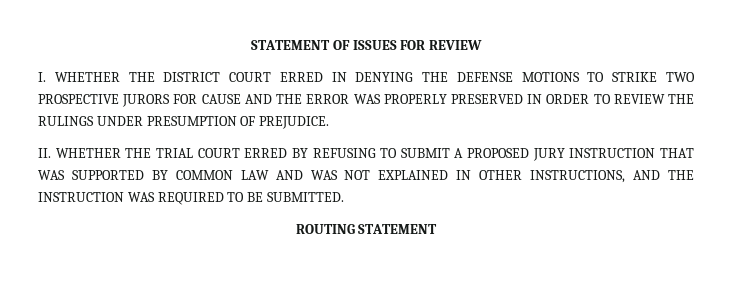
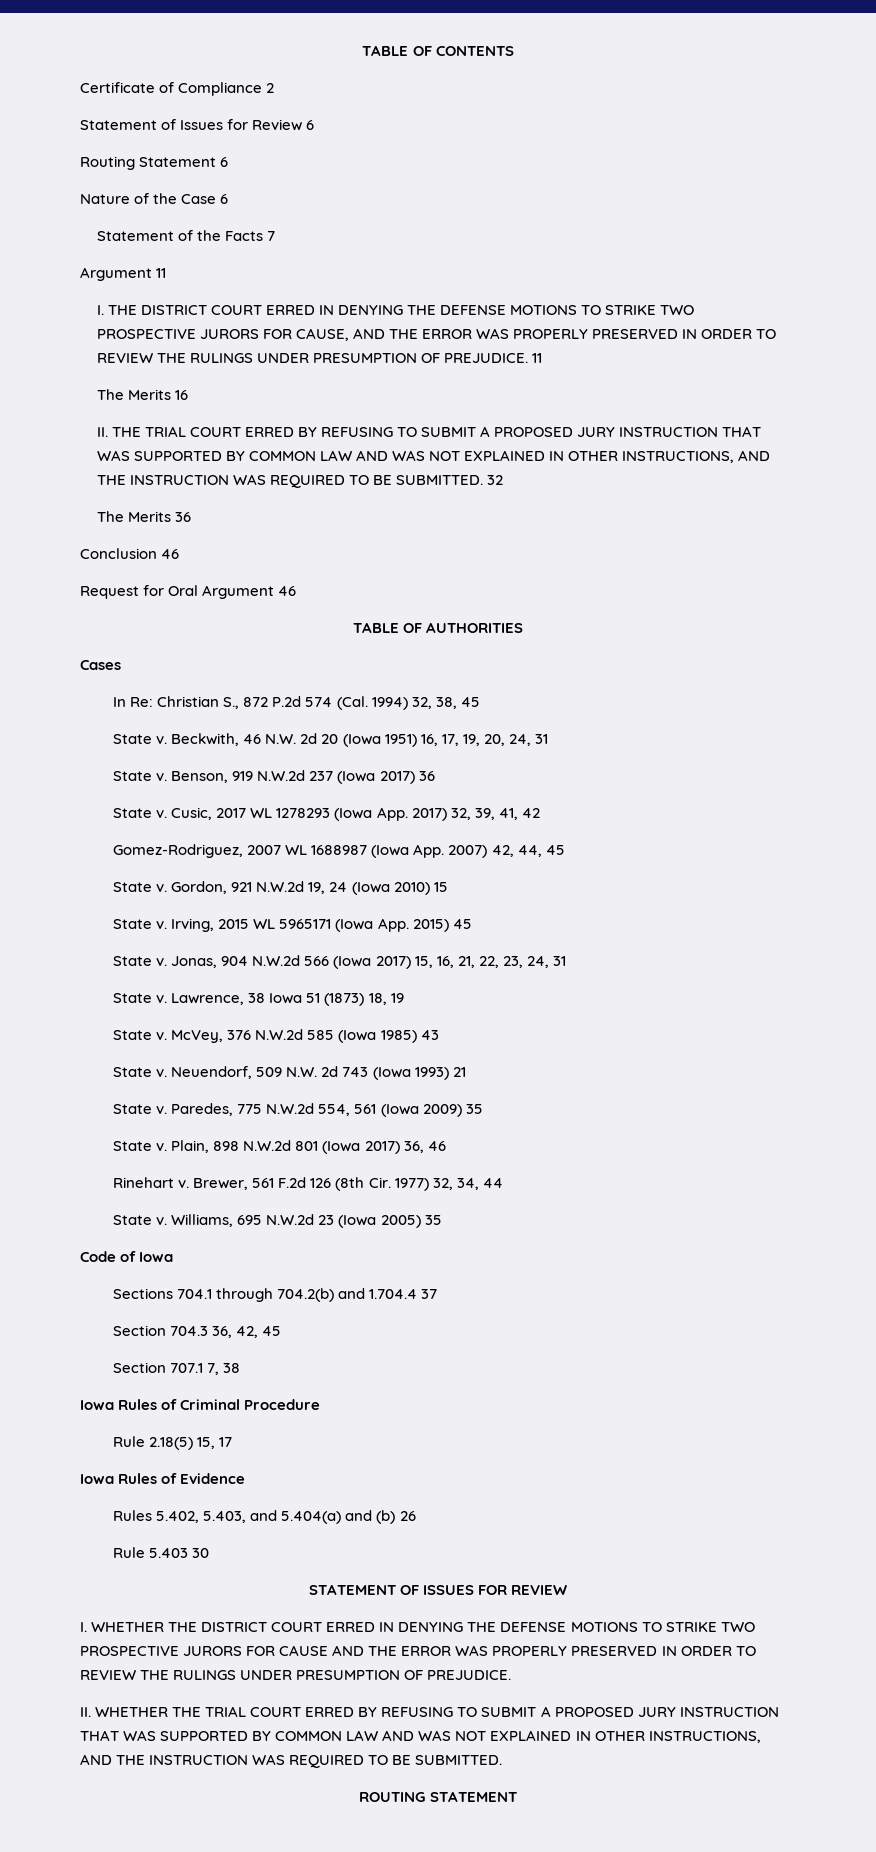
+ TABLE OF CONTENTS
+ Certificate of Compliance 2
+ Statement of Issues for Review 6
+ Routing Statement 6
+ Nature of the Case 6
+ Statement of the Facts 7
+ Argument 11
+ I. THE DISTRICT COURT ERRED IN DENYING THE DEFENSE MOTIONS TO STRIKE TWO PROSPECTIVE JURORS FOR CAUSE, AND THE ERROR WAS PROPERLY PRESERVED IN ORDER TO REVIEW THE RULINGS UNDER PRESUMPTION OF PREJUDICE. 11
+ The Merits 16
+ II. THE TRIAL COURT ERRED BY REFUSING TO SUBMIT A PROPOSED JURY INSTRUCTION THAT WAS SUPPORTED BY COMMON LAW AND WAS NOT EXPLAINED IN OTHER INSTRUCTIONS, AND THE INSTRUCTION WAS REQUIRED TO BE SUBMITTED. 32
+ The Merits 36
+ Conclusion 46
+ Request for Oral Argument 46
+ TABLE OF AUTHORITIES
+ Cases
+ In Re: Christian S., 872 P.2d 574 (Cal. 1994) 32, 38, 45
+ State v. Beckwith, 46 N.W. 2d 20 (Iowa 1951) 16, 17, 19, 20, 24, 31
+ State v. Benson, 919 N.W.2d 237 (Iowa 2017) 36
+ State v. Cusic, 2017 WL 1278293 (Iowa App. 2017) 32, 39, 41, 42
+ Gomez-Rodriguez, 2007 WL 1688987 (Iowa App. 2007) 42, 44, 45
+ State v. Gordon, 921 N.W.2d 19, 24 (Iowa 2010) 15
+ State v. Irving, 2015 WL 5965171 (Iowa App. 2015) 45
+ State v. Jonas, 904 N.W.2d 566 (Iowa 2017) 15, 16, 21, 22, 23, 24, 31
+ State v. Lawrence, 38 Iowa 51 (1873) 18, 19
+ State v. McVey, 376 N.W.2d 585 (Iowa 1985) 43
+ State v. Neuendorf, 509 N.W. 2d 743 (Iowa 1993) 21
+ State v. Paredes, 775 N.W.2d 554, 561 (Iowa 2009) 35
+ State v. Plain, 898 N.W.2d 801 (Iowa 2017) 36, 46
+ Rinehart v. Brewer, 561 F.2d 126 (8th Cir. 1977) 32, 34, 44
+ State v. Williams, 695 N.W.2d 23 (Iowa 2005) 35
+ Code of Iowa
+ Sections 704.1 through 704.2(b) and 1.704.4 37
+ Section 704.3 36, 42, 45
+ Section 707.1 7, 38
+ Iowa Rules of Criminal Procedure
+ Rule 2.18(5) 15, 17
+ Iowa Rules of Evidence
+ Rules 5.402, 5.403, and 5.404(a) and (b) 26
+ Rule 5.403 30

